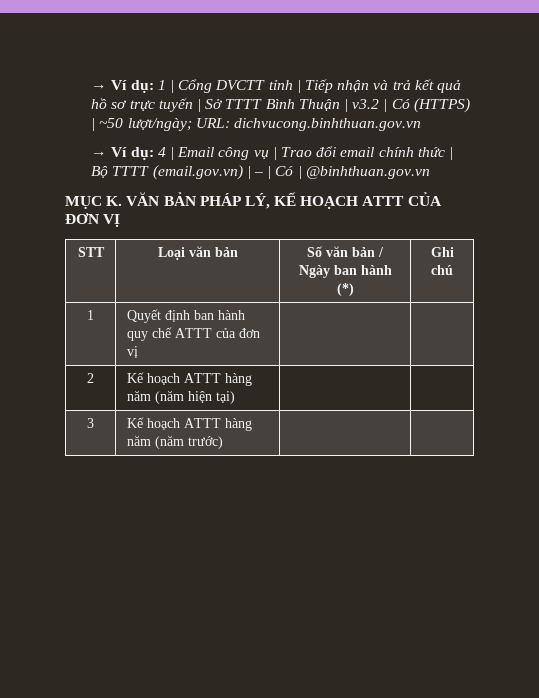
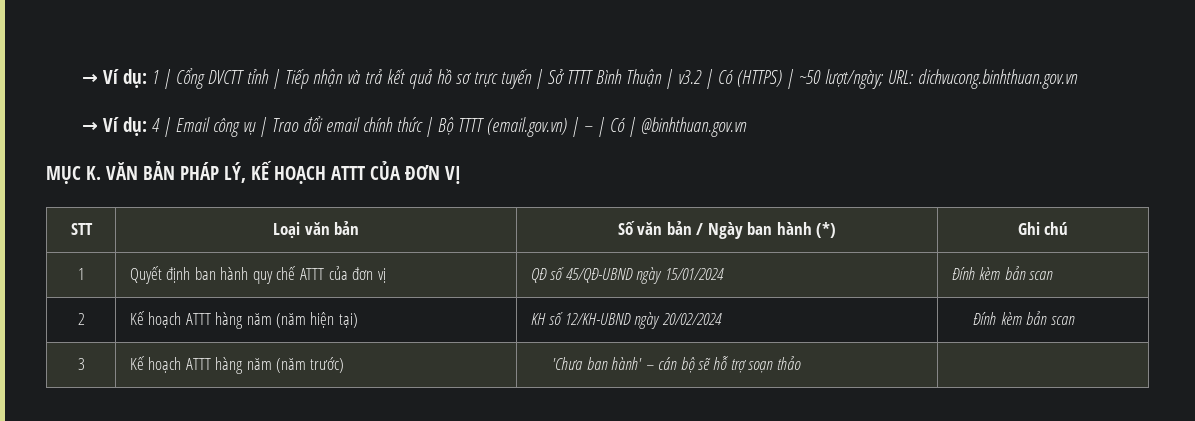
- 1 | Quyết định ban hành quy chế ATTT của đơn vị | |
+ 1 | Quyết định ban hành quy chế ATTT của đơn vị | QĐ số 45/QĐ-UBND ngày 15/01/2024 | Đính kèm bản scan
- 2 | Kế hoạch ATTT hàng năm (năm hiện tại) | |
+ 2 | Kế hoạch ATTT hàng năm (năm hiện tại) | KH số 12/KH-UBND ngày 20/02/2024 | Đính kèm bản scan
- 3 | Kế hoạch ATTT hàng năm (năm trước) | |
+ 3 | Kế hoạch ATTT hàng năm (năm trước) | 'Chưa ban hành' – cán bộ sẽ hỗ trợ soạn thảo |

